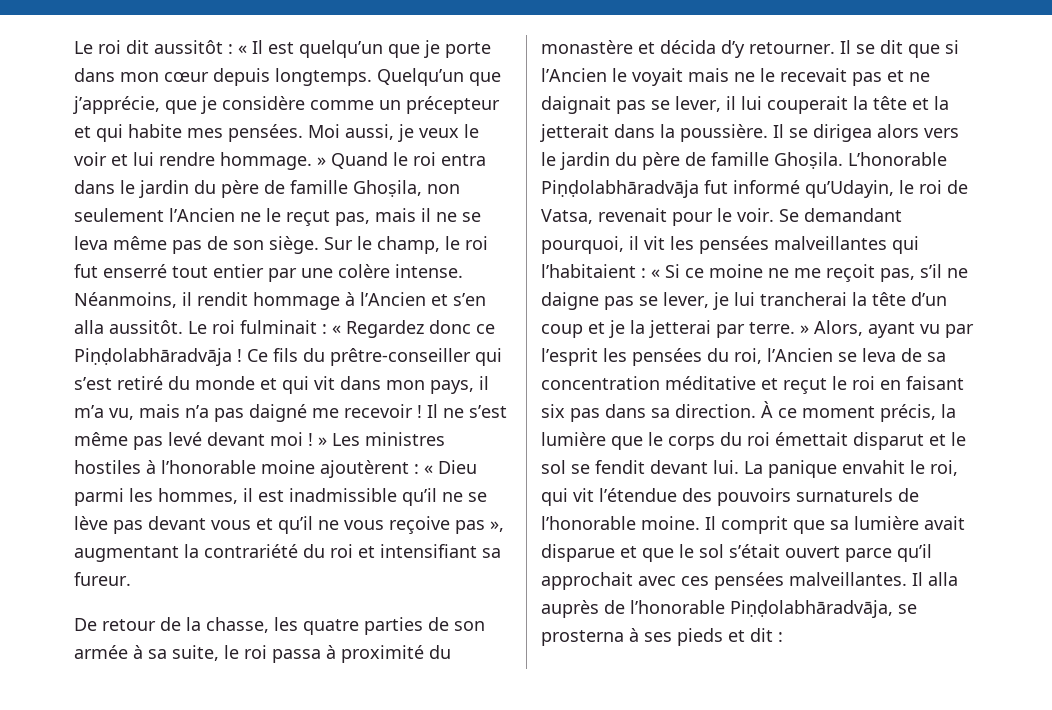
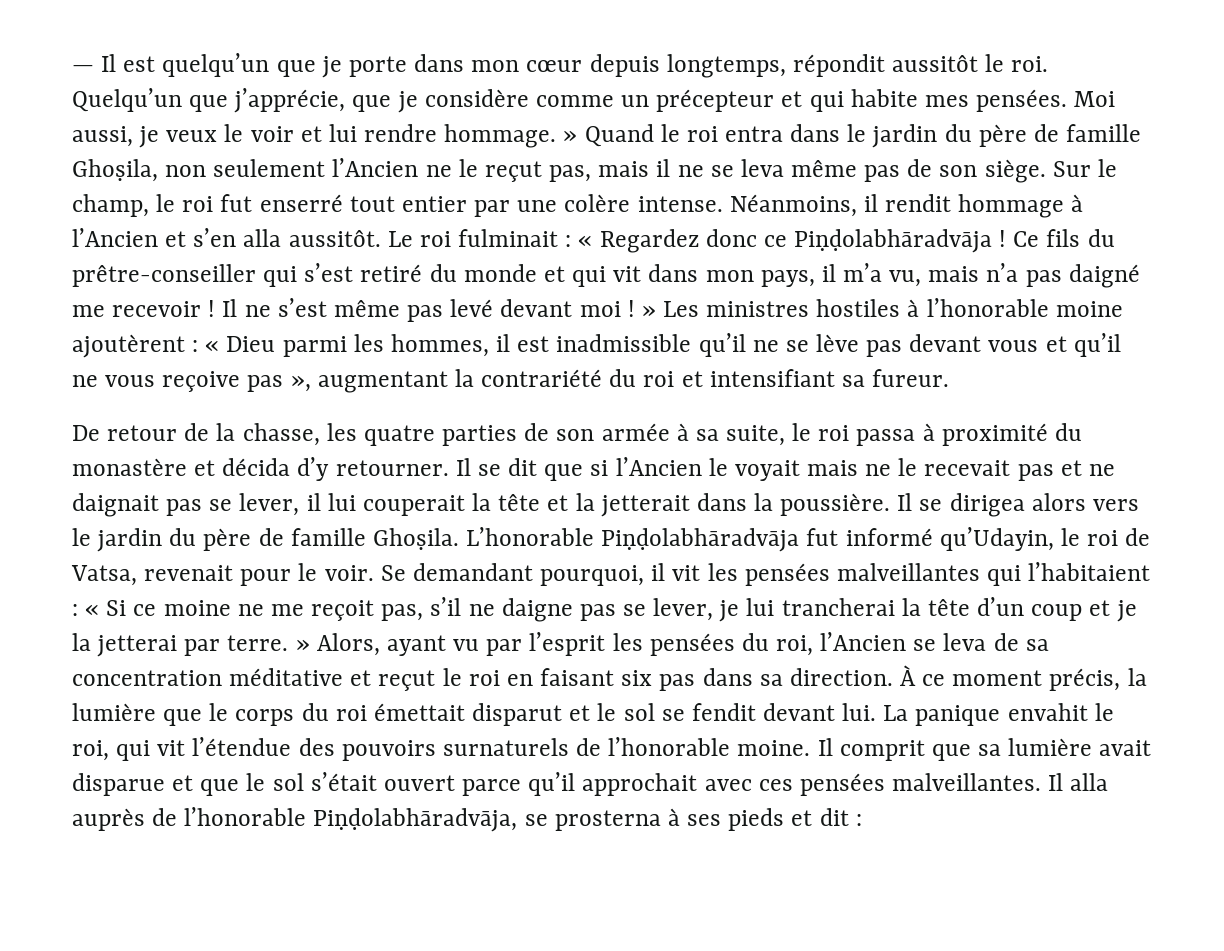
- Le roi dit aussitôt : « Il est quelqu’un que je porte dans mon cœur depuis longtemps.
+ — Il est quelqu’un que je porte dans mon cœur depuis longtemps, répondit aussitôt le roi.

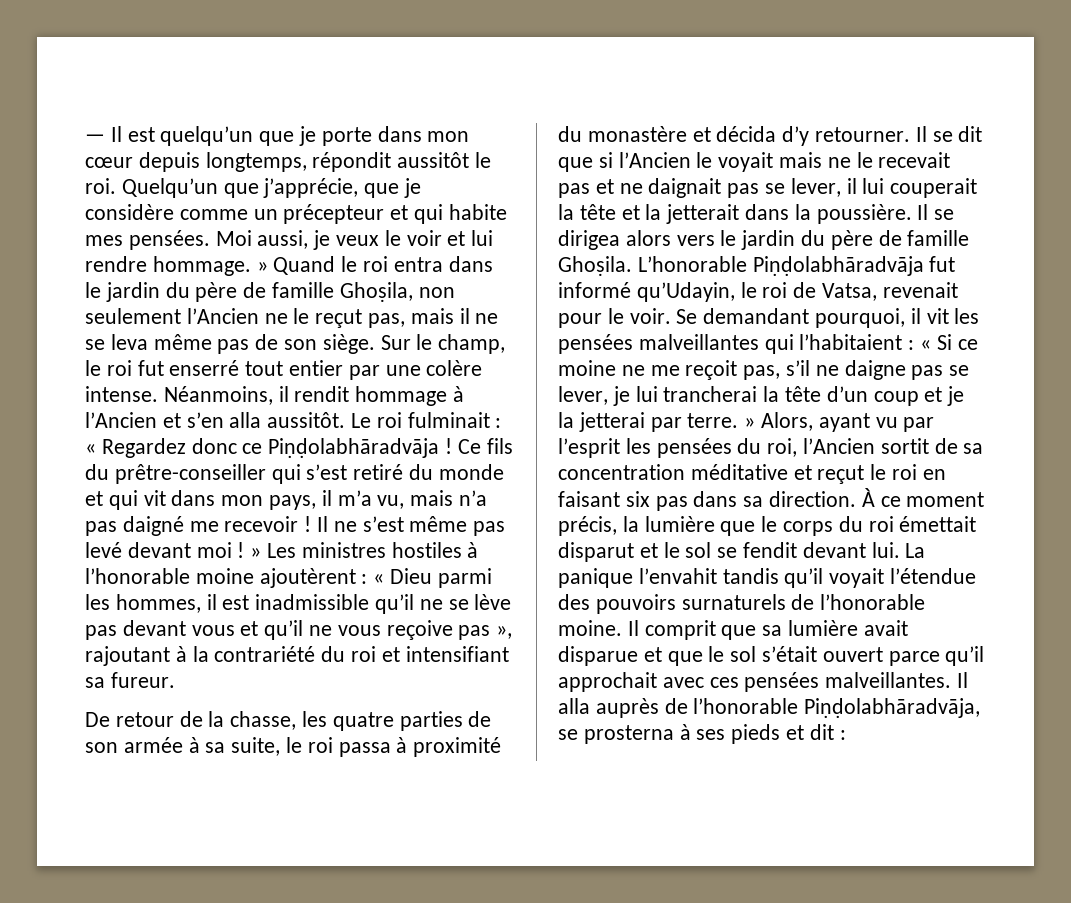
- Il ne s’est même pas levé devant moi ! » Les ministres hostiles à l’honorable moine ajoutèrent : « Dieu parmi les hommes, il est inadmissible qu’il ne se lève pas devant vous et qu’il ne vous reçoive pas », augmentant la contrariété du roi et intensifiant sa fureur.
+ Il ne s’est même pas levé devant moi ! » Les ministres hostiles à l’honorable moine ajoutèrent : « Dieu parmi les hommes, il est inadmissible qu’il ne se lève pas devant vous et qu’il ne vous reçoive pas », rajoutant à la contrariété du roi et intensifiant sa fureur.
- « Si ce moine ne me reçoit pas, s’il ne daigne pas se lever, je lui trancherai la tête d’un coup et je la jetterai par terre. » Alors, ayant vu par l’esprit les pensées du roi, l’Ancien se leva de sa concentration méditative et reçut le roi en faisant six pas dans sa direction.
+ « Si ce moine ne me reçoit pas, s’il ne daigne pas se lever, je lui trancherai la tête d’un coup et je la jetterai par terre. » Alors, ayant vu par l’esprit les pensées du roi, l’Ancien sortit de sa concentration méditative et reçut le roi en faisant six pas dans sa direction.
- La panique envahit le roi, qui vit l’étendue des pouvoirs surnaturels de l’honorable moine.
+ La panique l’envahit tandis qu’il voyait l’étendue des pouvoirs surnaturels de l’honorable moine.

